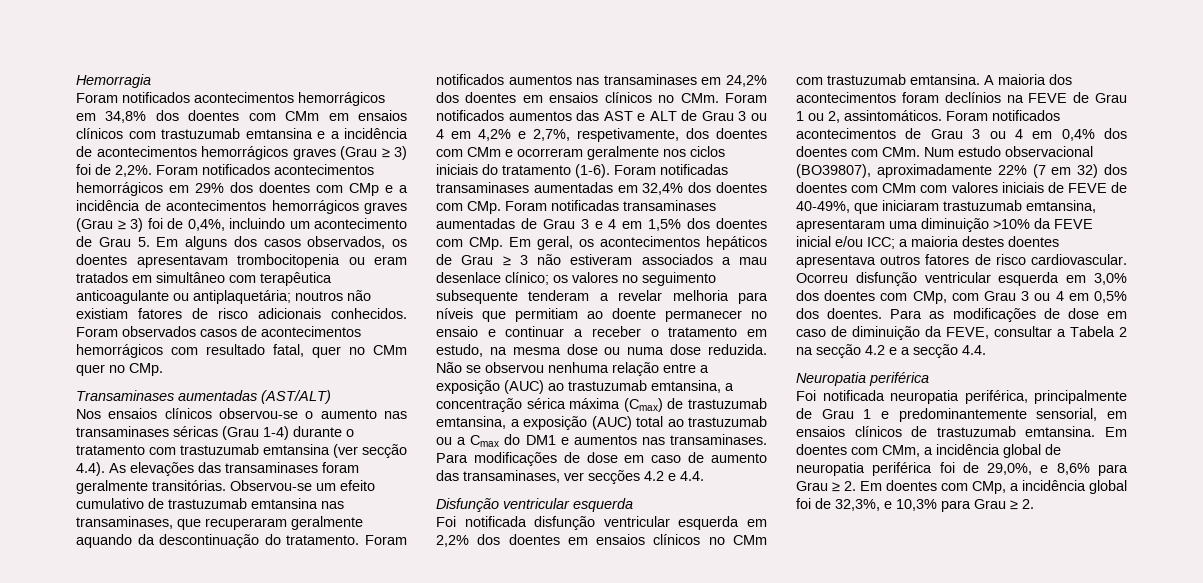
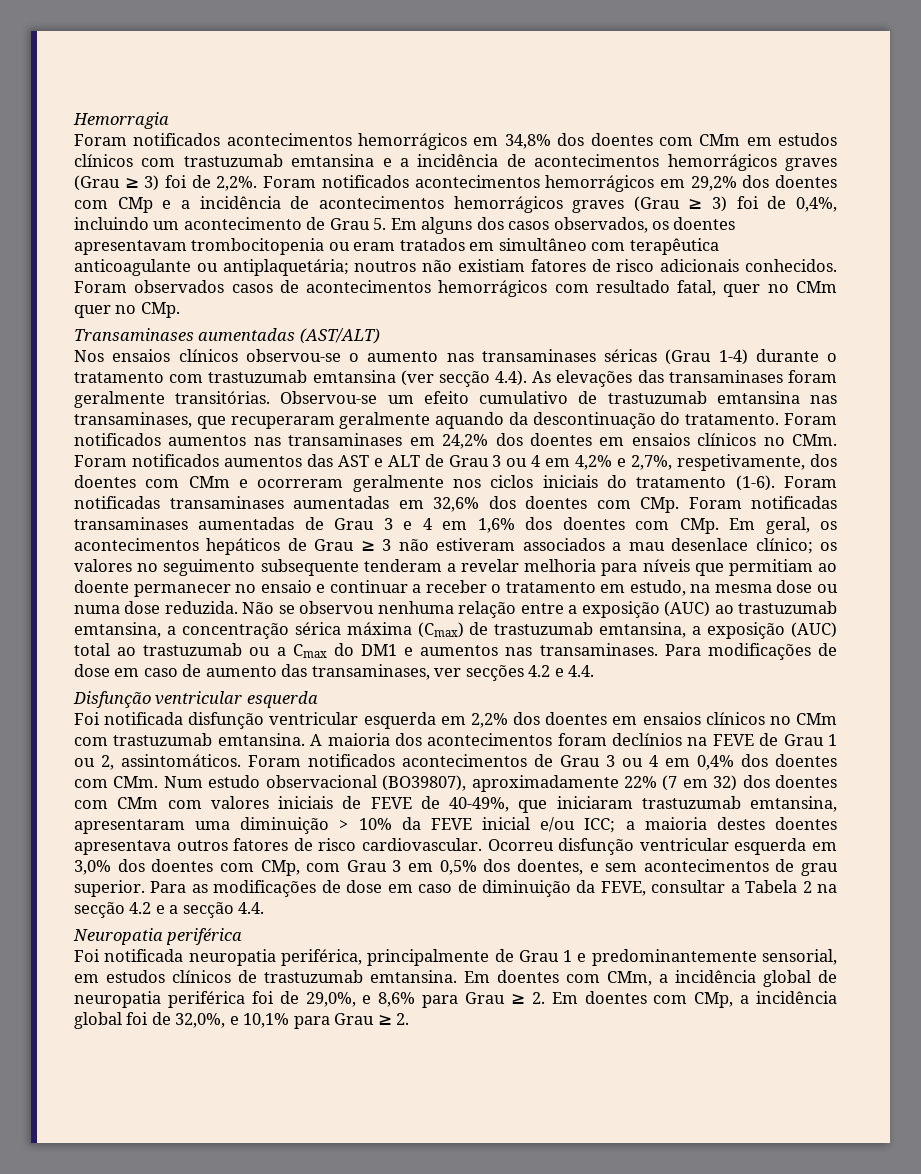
- Foram notificados acontecimentos hemorrágicos em 34,8% dos doentes com CMm em ensaios clínicos com trastuzumab emtansina e a incidência de acontecimentos hemorrágicos graves (Grau ≥ 3) foi de 2,2%.
+ Foram notificados acontecimentos hemorrágicos em 34,8% dos doentes com CMm em estudos clínicos com trastuzumab emtansina e a incidência de acontecimentos hemorrágicos graves (Grau ≥ 3) foi de 2,2%.
- Foram notificados acontecimentos hemorrágicos em 29% dos doentes com CMp e a incidência de acontecimentos hemorrágicos graves (Grau ≥ 3) foi de 0,4%, incluindo um acontecimento de Grau 5. Em alguns dos casos observados, os doentes apresentavam trombocitopenia ou eram tratados em simultâneo com terapêutica anticoagulante ou antiplaquetária; noutros não existiam fatores de risco adicionais conhecidos.
+ Foram notificados acontecimentos hemorrágicos em 29,2% dos doentes com CMp e a incidência de acontecimentos hemorrágicos graves (Grau ≥ 3) foi de 0,4%, incluindo um acontecimento de Grau 5. Em alguns dos casos observados, os doentes apresentavam trombocitopenia ou eram tratados em simultâneo com terapêutica anticoagulante ou antiplaquetária; noutros não existiam fatores de risco adicionais conhecidos.
- Foram notificadas transaminases aumentadas em 32,4% dos doentes com CMp. Foram notificadas transaminases aumentadas de Grau 3 e 4 em 1,5% dos doentes com CMp. Em geral, os acontecimentos hepáticos de Grau ≥ 3 não estiveram associados a mau desenlace clínico;
+ Foram notificadas transaminases aumentadas em 32,6% dos doentes com CMp. Foram notificadas transaminases aumentadas de Grau 3 e 4 em 1,6% dos doentes com CMp. Em geral, os acontecimentos hepáticos de Grau ≥ 3 não estiveram associados a mau desenlace clínico;
- Foram notificados acontecimentos de Grau 3 ou 4 em 0,4% dos doentes com CMm. Num estudo observacional (BO39807), aproximadamente 22% (7 em 32) dos doentes com CMm com valores iniciais de FEVE de 40-49%, que iniciaram trastuzumab emtansina, apresentaram uma diminuição >10% da FEVE inicial e/ou ICC; a maioria destes doentes apresentava outros fatores de risco cardiovascular.
+ Foram notificados acontecimentos de Grau 3 ou 4 em 0,4% dos doentes com CMm. Num estudo observacional (BO39807), aproximadamente 22% (7 em 32) dos doentes com CMm com valores iniciais de FEVE de 40-49%, que iniciaram trastuzumab emtansina, apresentaram uma diminuição > 10% da FEVE inicial e/ou ICC; a maioria destes doentes apresentava outros fatores de risco cardiovascular.
- Ocorreu disfunção ventricular esquerda em 3,0% dos doentes com CMp, com Grau 3 ou 4 em 0,5% dos doentes.
+ Ocorreu disfunção ventricular esquerda em 3,0% dos doentes com CMp, com Grau 3 em 0,5% dos doentes, e sem acontecimentos de grau superior.
- Foi notificada neuropatia periférica, principalmente de Grau 1 e predominantemente sensorial, em ensaios clínicos de trastuzumab emtansina.
+ Foi notificada neuropatia periférica, principalmente de Grau 1 e predominantemente sensorial, em estudos clínicos de trastuzumab emtansina.
- Em doentes com CMm, a incidência global de neuropatia periférica foi de 29,0%, e 8,6% para Grau ≥ 2. Em doentes com CMp, a incidência global foi de 32,3%, e 10,3% para Grau ≥ 2.
+ Em doentes com CMm, a incidência global de neuropatia periférica foi de 29,0%, e 8,6% para Grau ≥ 2. Em doentes com CMp, a incidência global foi de 32,0%, e 10,1% para Grau ≥ 2.

